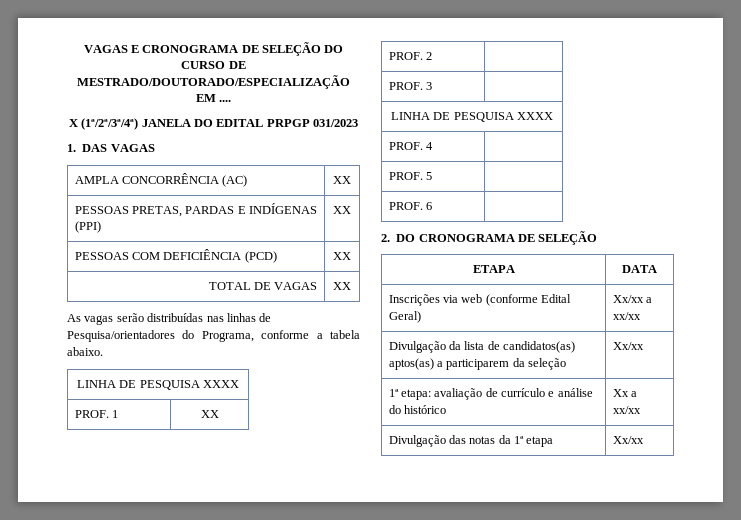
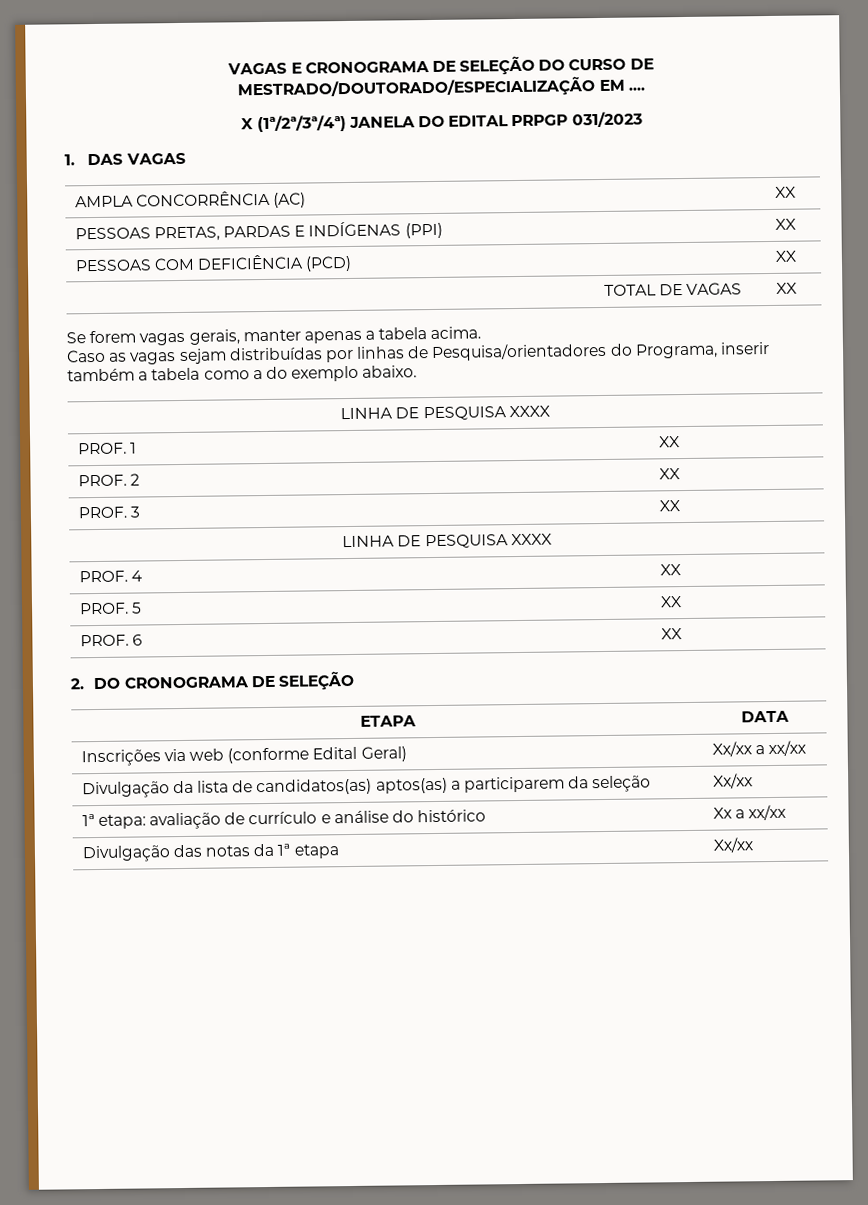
- As vagas serão distribuídas nas linhas de Pesquisa/orientadores do Programa, conforme a tabela abaixo.
+ Se forem vagas gerais, manter apenas a tabela acima.
+ Caso as vagas sejam distribuídas por linhas de Pesquisa/orientadores do Programa, inserir também a tabela como a do exemplo abaixo.
- PROF. 2 |
+ PROF. 2 | XX
- PROF. 3 |
+ PROF. 3 | XX
- PROF. 4 |
+ PROF. 4 | XX
- PROF. 5 |
+ PROF. 5 | XX
- PROF. 6 |
+ PROF. 6 | XX

